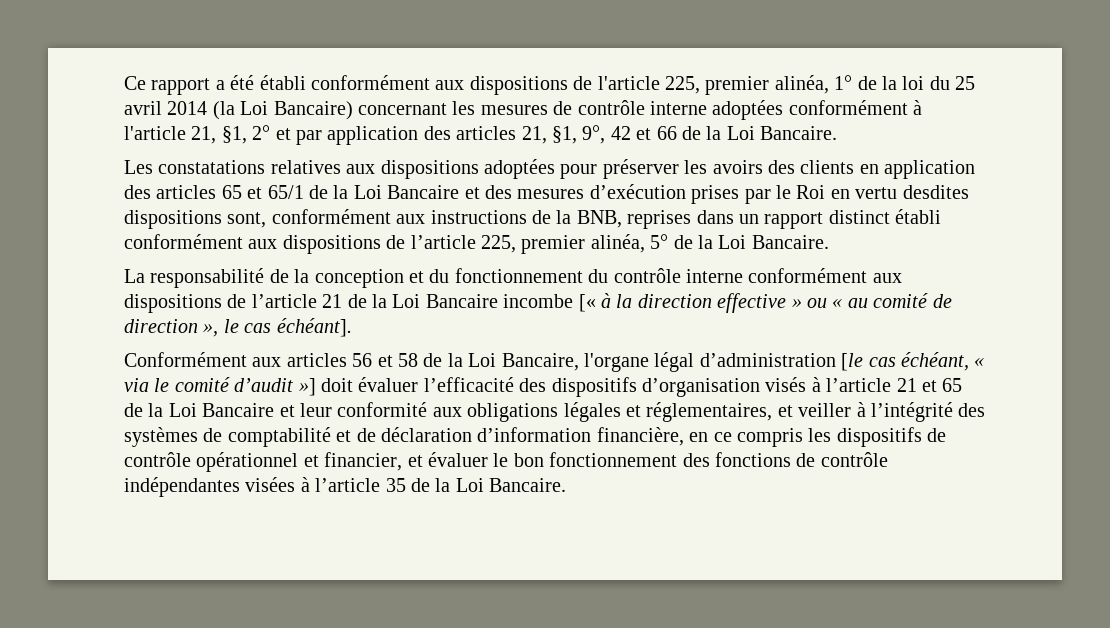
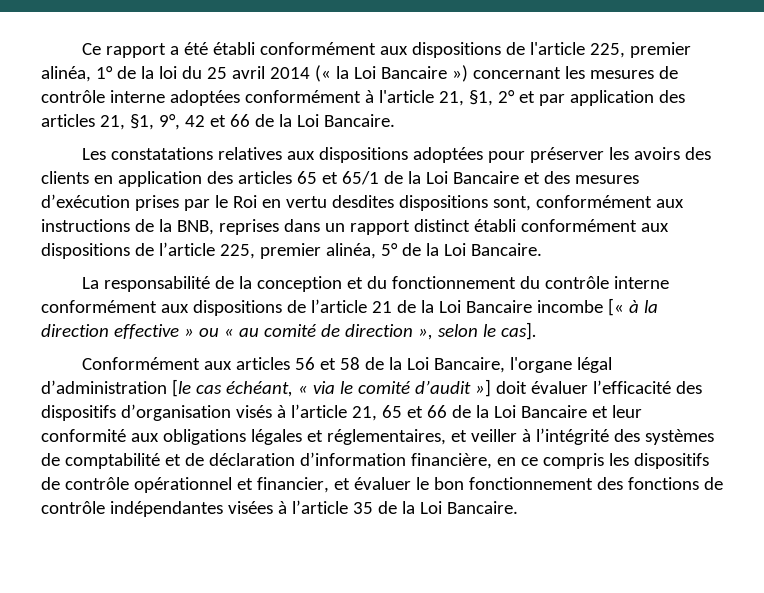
- Ce rapport a été établi conformément aux dispositions de l'article 225, premier alinéa, 1° de la loi du 25 avril 2014 (la Loi Bancaire) concernant les mesures de contrôle interne adoptées conformément à l'article 21, §1, 2° et par application des articles 21, §1, 9°, 42 et 66 de la Loi Bancaire.
+ Ce rapport a été établi conformément aux dispositions de l'article 225, premier alinéa, 1° de la loi du 25 avril 2014 (« la Loi Bancaire ») concernant les mesures de contrôle interne adoptées conformément à l'article 21, §1, 2° et par application des articles 21, §1, 9°, 42 et 66 de la Loi Bancaire.
- La responsabilité de la conception et du fonctionnement du contrôle interne conformément aux dispositions de l’article 21 de la Loi Bancaire incombe [« à la direction effective » ou « au comité de direction », le cas échéant].
+ La responsabilité de la conception et du fonctionnement du contrôle interne conformément aux dispositions de l’article 21 de la Loi Bancaire incombe [« à la direction effective » ou « au comité de direction », selon le cas].
- Conformément aux articles 56 et 58 de la Loi Bancaire, l'organe légal d’administration [le cas échéant, « via le comité d’audit »] doit évaluer l’efficacité des dispositifs d’organisation visés à l’article 21 et 65 de la Loi Bancaire et leur conformité aux obligations légales et réglementaires, et veiller à l’intégrité des systèmes de comptabilité et de déclaration d’information financière, en ce compris les dispositifs de contrôle opérationnel et financier, et évaluer le bon fonctionnement des fonctions de contrôle indépendantes visées à l’article 35 de la Loi Bancaire.
+ Conformément aux articles 56 et 58 de la Loi Bancaire, l'organe légal d’administration [le cas échéant, « via le comité d’audit »] doit évaluer l’efficacité des dispositifs d’organisation visés à l’article 21, 65 et 66 de la Loi Bancaire et leur conformité aux obligations légales et réglementaires, et veiller à l’intégrité des systèmes de comptabilité et de déclaration d’information financière, en ce compris les dispositifs de contrôle opérationnel et financier, et évaluer le bon fonctionnement des fonctions de contrôle indépendantes visées à l’article 35 de la Loi Bancaire.

